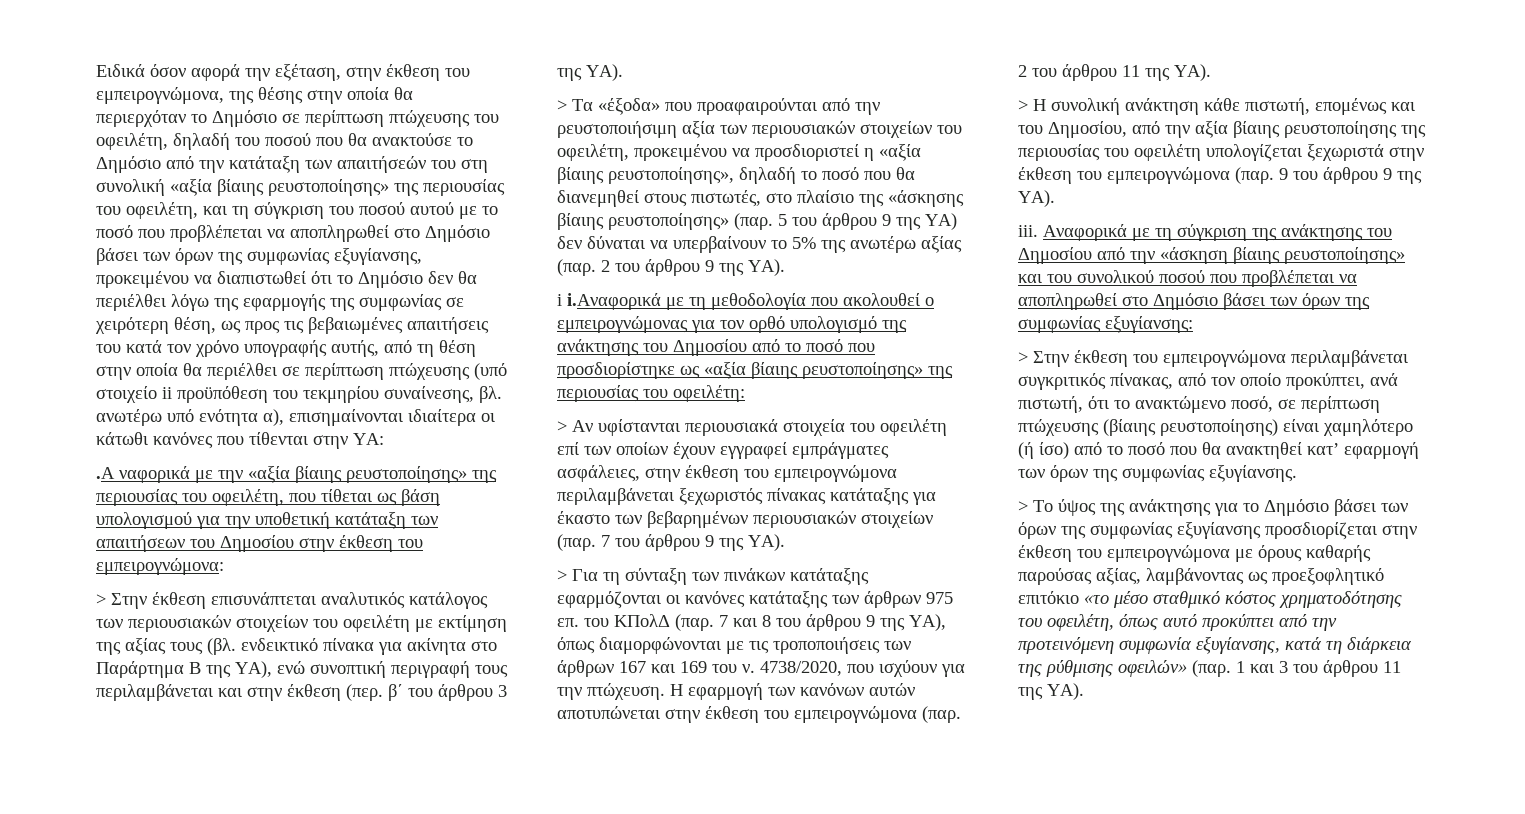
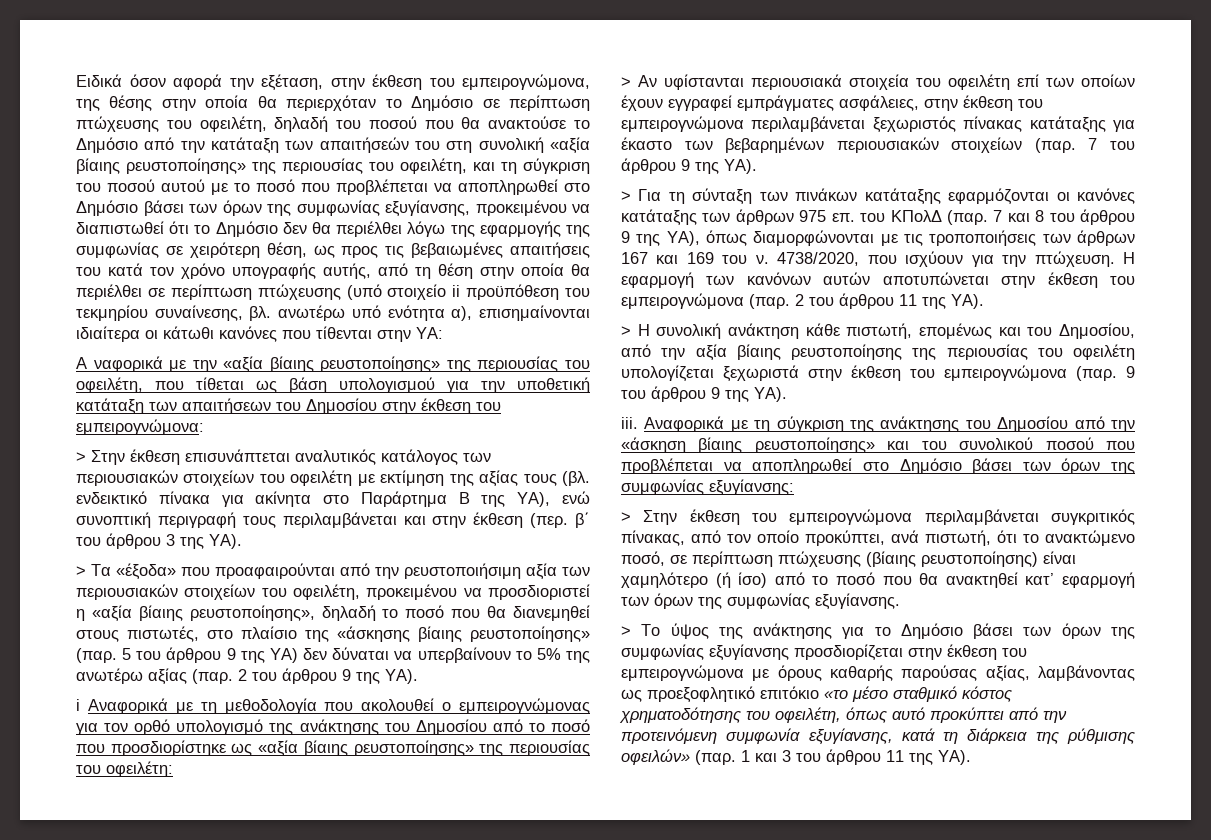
- .A ναφορικά με την «αξία βίαιης ρευστοποίησης» της περιουσίας του οφειλέτη, που τίθεται ως βάση υπολογισμού για την υποθετική κατάταξη των απαιτήσεων του Δημοσίου στην έκθεση του εμπειρογνώμονα:
+ A ναφορικά με την «αξία βίαιης ρευστοποίησης» της περιουσίας του οφειλέτη, που τίθεται ως βάση υπολογισμού για την υποθετική κατάταξη των απαιτήσεων του Δημοσίου στην έκθεση του εμπειρογνώμονα:
- i i.Αναφορικά με τη μεθοδολογία που ακολουθεί ο εμπειρογνώμονας για τον ορθό υπολογισμό της ανάκτησης του Δημοσίου από το ποσό που προσδιορίστηκε ως «αξία βίαιης ρευστοποίησης» της περιουσίας του οφειλέτη:
+ i Αναφορικά με τη μεθοδολογία που ακολουθεί ο εμπειρογνώμονας για τον ορθό υπολογισμό της ανάκτησης του Δημοσίου από το ποσό που προσδιορίστηκε ως «αξία βίαιης ρευστοποίησης» της περιουσίας του οφειλέτη:

